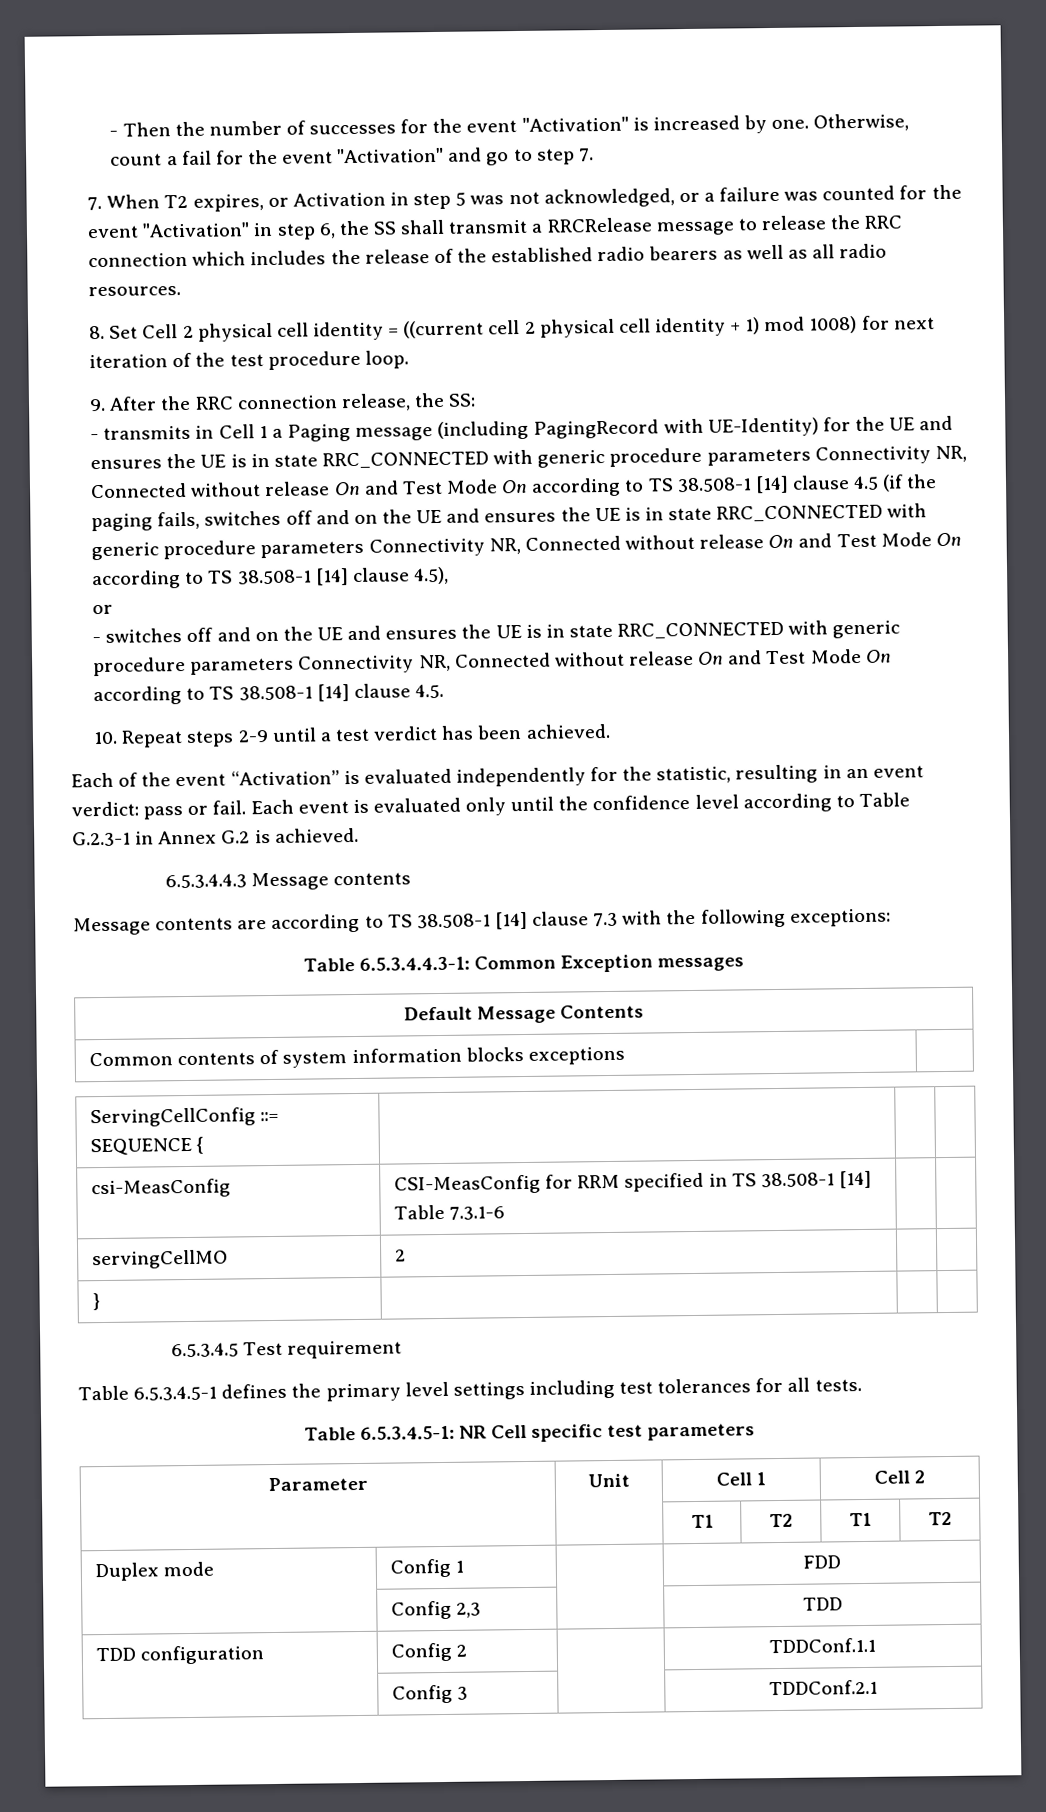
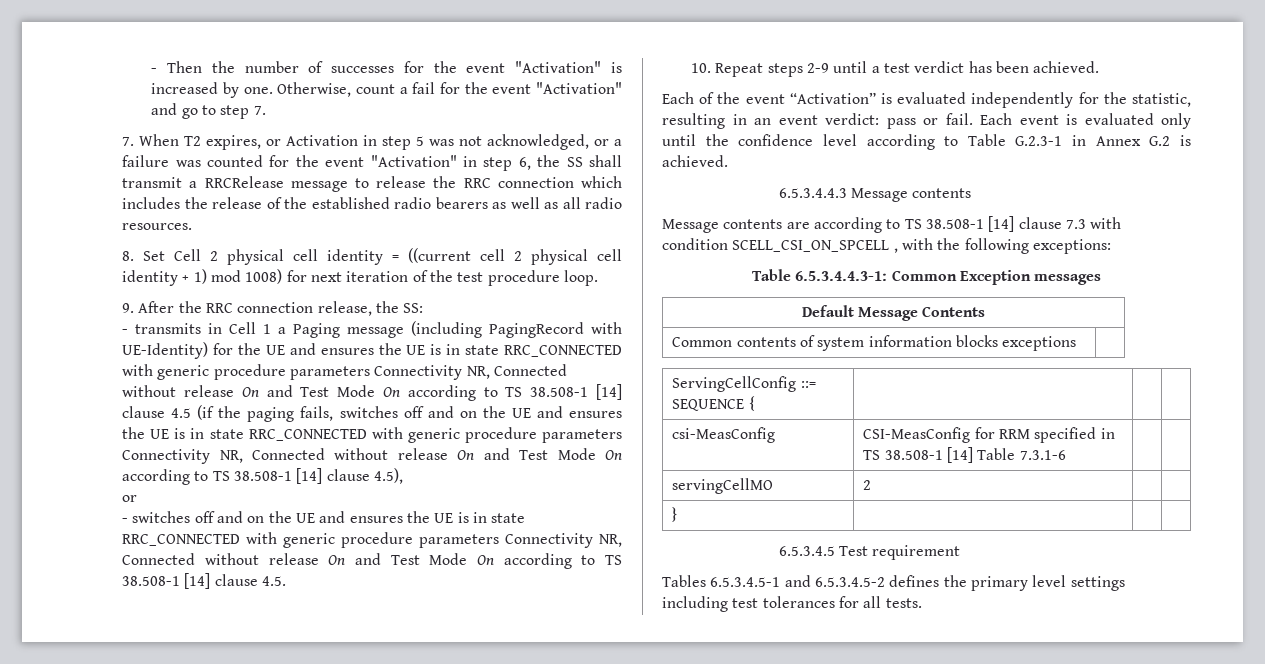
- Message contents are according to TS 38.508-1 [14] clause 7.3 with the following exceptions:
+ Message contents are according to TS 38.508-1 [14] clause 7.3 with condition SCELL_CSI_ON_SPCELL , with the following exceptions:
- Table 6.5.3.4.5-1 defines the primary level settings including test tolerances for all tests.
+ Tables 6.5.3.4.5-1 and 6.5.3.4.5-2 defines the primary level settings including test tolerances for all tests.
- Table 6.5.3.4.5-1: NR Cell specific test parameters
- Parameter | Unit | Cell 1 | Cell 2
- | | T1 | T2 | T1 | T2
- Duplex mode | Config 1 | | FDD
- | Config 2,3 | | TDD
- TDD configuration | Config 2 | | TDDConf.1.1
- | Config 3 | | TDDConf.2.1

